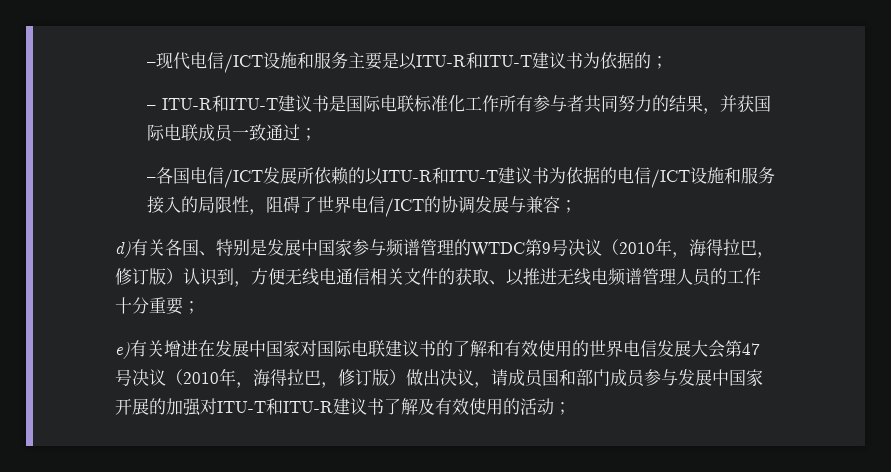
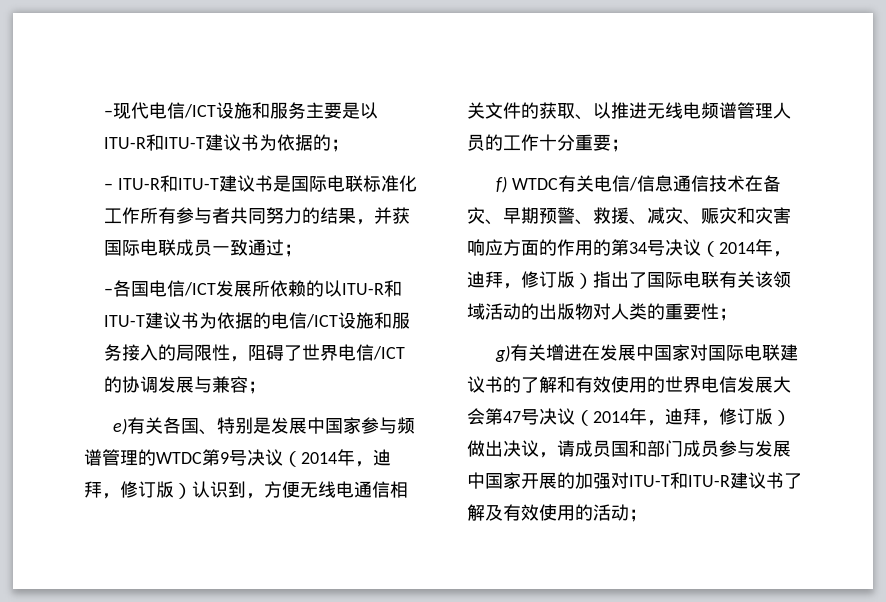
- d)有关各国、特别是发展中国家参与频谱管理的WTDC第9号决议（2010年，海得拉巴，修订版）认识到，方便无线电通信相关文件的获取、以推进无线电频谱管理人员的工作十分重要；
+ e)有关各国、特别是发展中国家参与频谱管理的WTDC第9号决议（2014年，迪拜，修订版）认识到，方便无线电通信相关文件的获取、以推进无线电频谱管理人员的工作十分重要；
- e)有关增进在发展中国家对国际电联建议书的了解和有效使用的世界电信发展大会第47号决议（2010年，海得拉巴，修订版）做出决议，请成员国和部门成员参与发展中国家开展的加强对ITU-T和ITU-R建议书了解及有效使用的活动；
+ f) WTDC有关电信/信息通信技术在备灾、早期预警、救援、减灾、赈灾和灾害响应方面的作用的第34号决议（2014年，迪拜，修订版）指出了国际电联有关该领域活动的出版物对人类的重要性；
+ g)有关增进在发展中国家对国际电联建议书的了解和有效使用的世界电信发展大会第47号决议（2014年，迪拜，修订版）做出决议，请成员国和部门成员参与发展中国家开展的加强对ITU-T和ITU-R建议书了解及有效使用的活动；

